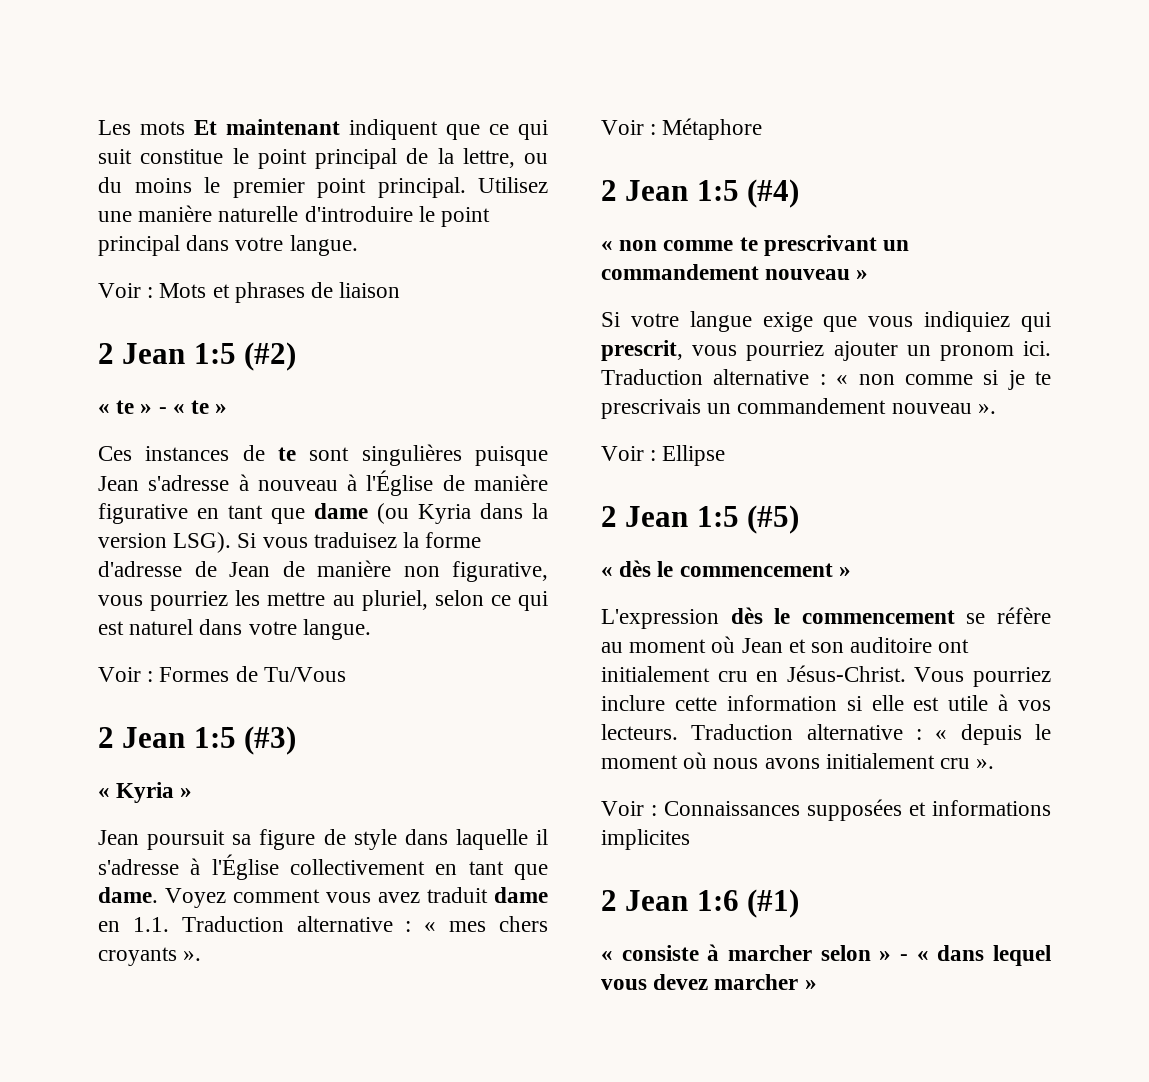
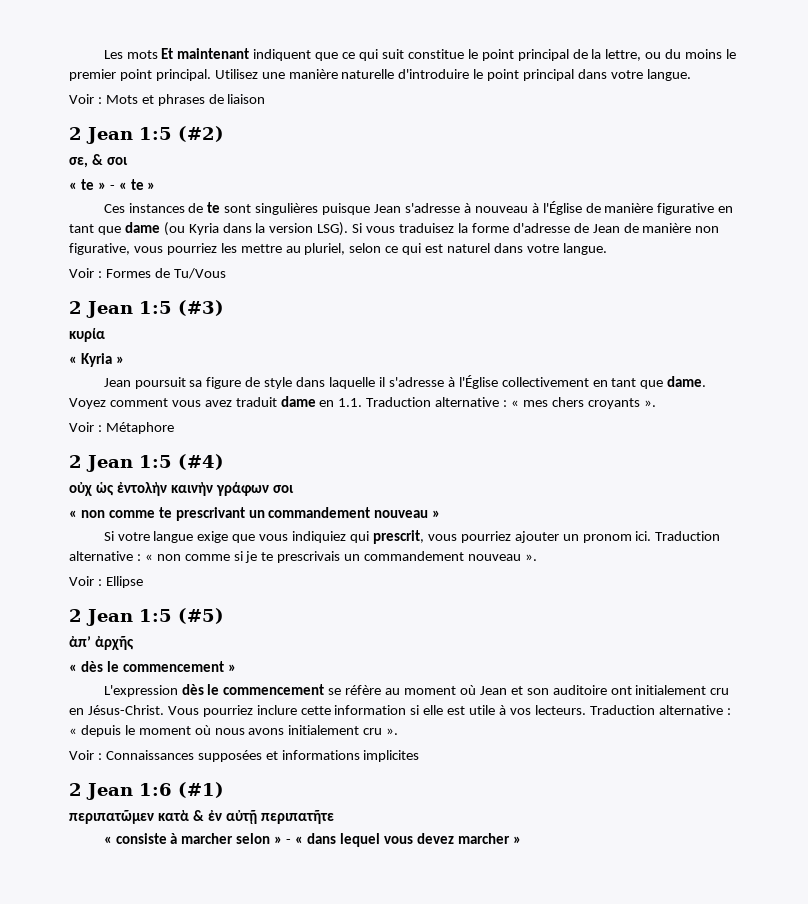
+ σε, & σοι
+ κυρία
+ οὐχ ὡς ἐντολὴν καινὴν γράφων σοι
+ ἀπ’ ἀρχῆς
+ περιπατῶμεν κατὰ & ἐν αὐτῇ περιπατῆτε

